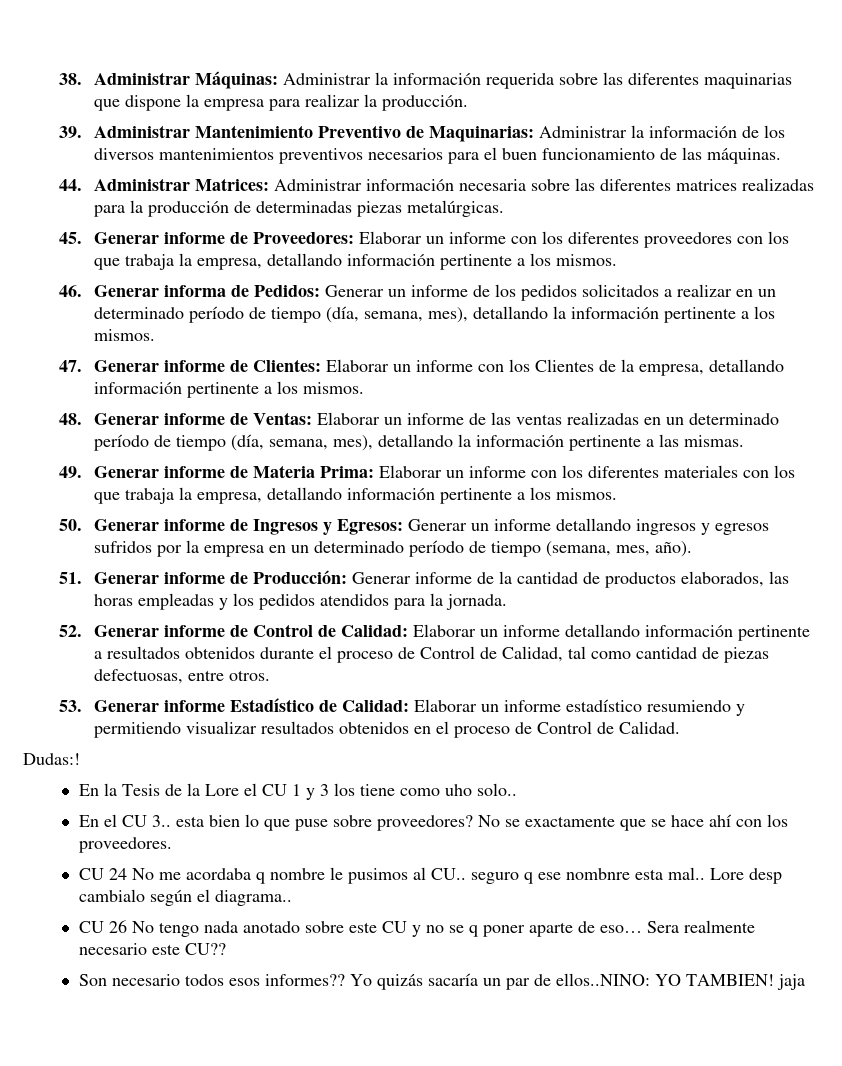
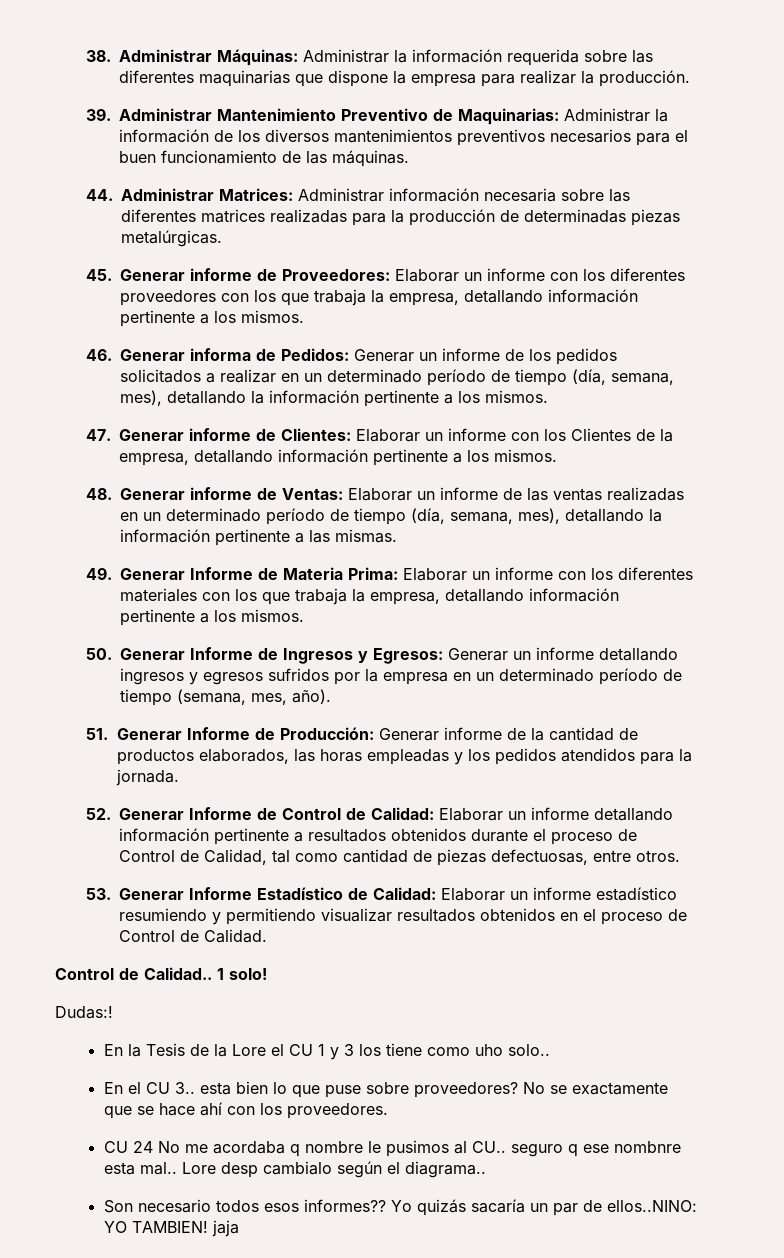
- 49. Generar informe de Materia Prima: Elaborar un informe con los diferentes materiales con los que trabaja la empresa, detallando información pertinente a los mismos.
+ 49. Generar Informe de Materia Prima: Elaborar un informe con los diferentes materiales con los que trabaja la empresa, detallando información pertinente a los mismos.
- 50. Generar informe de Ingresos y Egresos: Generar un informe detallando ingresos y egresos sufridos por la empresa en un determinado período de tiempo (semana, mes, año).
+ 50. Generar Informe de Ingresos y Egresos: Generar un informe detallando ingresos y egresos sufridos por la empresa en un determinado período de tiempo (semana, mes, año).
- 51. Generar informe de Producción: Generar informe de la cantidad de productos elaborados, las horas empleadas y los pedidos atendidos para la jornada.
+ 51. Generar Informe de Producción: Generar informe de la cantidad de productos elaborados, las horas empleadas y los pedidos atendidos para la jornada.
- 52. Generar informe de Control de Calidad: Elaborar un informe detallando información pertinente a resultados obtenidos durante el proceso de Control de Calidad, tal como cantidad de piezas defectuosas, entre otros.
+ 52. Generar Informe de Control de Calidad: Elaborar un informe detallando información pertinente a resultados obtenidos durante el proceso de Control de Calidad, tal como cantidad de piezas defectuosas, entre otros.
- 53. Generar informe Estadístico de Calidad: Elaborar un informe estadístico resumiendo y permitiendo visualizar resultados obtenidos en el proceso de Control de Calidad.
+ 53. Generar Informe Estadístico de Calidad: Elaborar un informe estadístico resumiendo y permitiendo visualizar resultados obtenidos en el proceso de Control de Calidad.
+ Control de Calidad.. 1 solo!
- CU 26 No tengo nada anotado sobre este CU y no se q poner aparte de eso… Sera realmente necesario este CU??

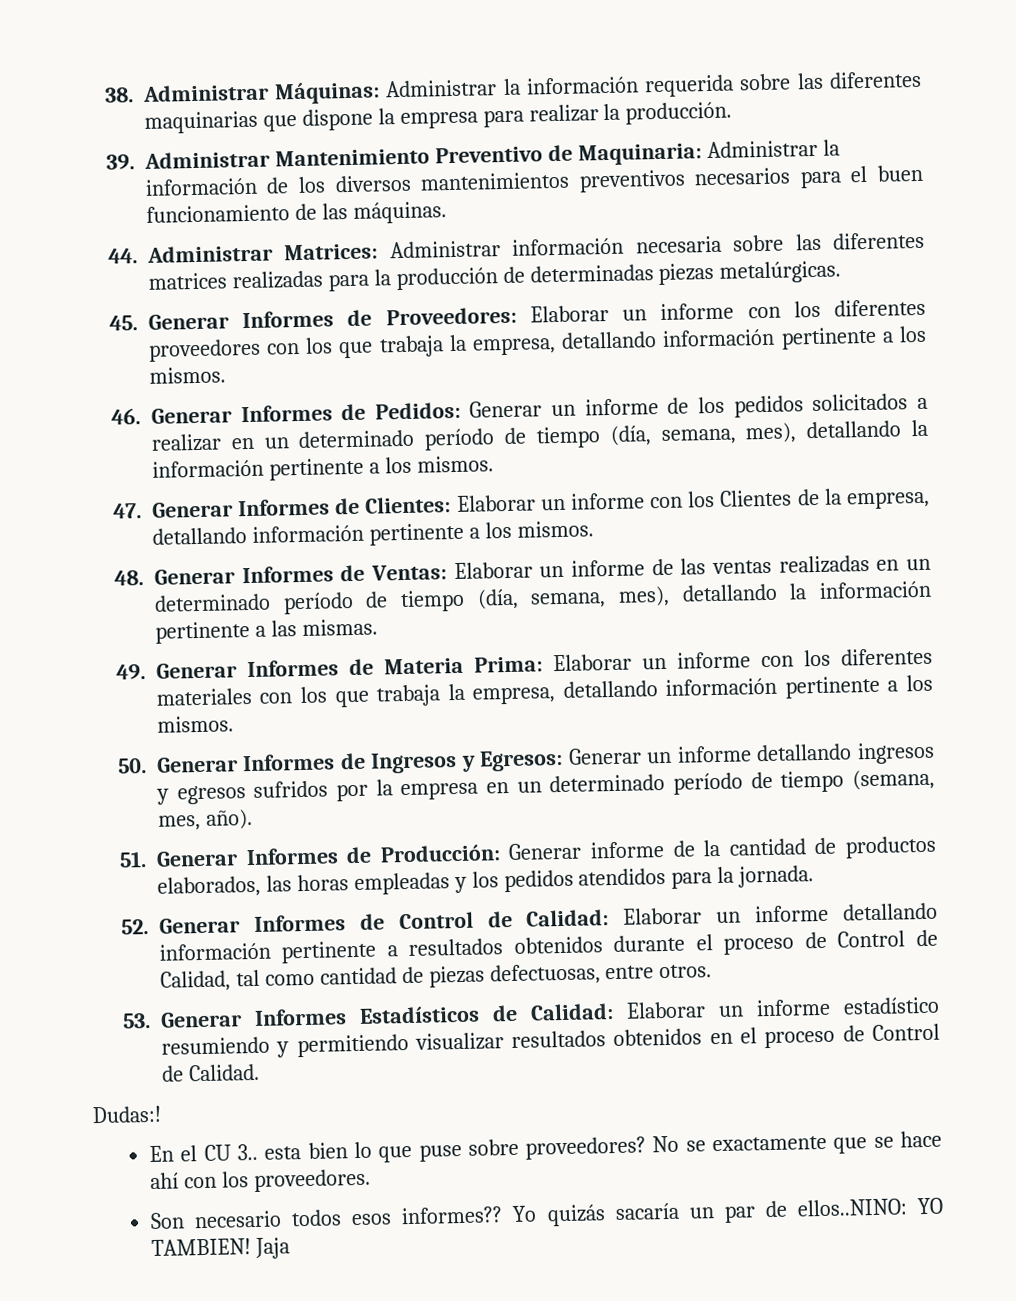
- 39. Administrar Mantenimiento Preventivo de Maquinarias: Administrar la información de los diversos mantenimientos preventivos necesarios para el buen funcionamiento de las máquinas.
+ 39. Administrar Mantenimiento Preventivo de Maquinaria: Administrar la información de los diversos mantenimientos preventivos necesarios para el buen funcionamiento de las máquinas.
- 45. Generar informe de Proveedores: Elaborar un informe con los diferentes proveedores con los que trabaja la empresa, detallando información pertinente a los mismos.
+ 45. Generar Informes de Proveedores: Elaborar un informe con los diferentes proveedores con los que trabaja la empresa, detallando información pertinente a los mismos.
- 46. Generar informa de Pedidos: Generar un informe de los pedidos solicitados a realizar en un determinado período de tiempo (día, semana, mes), detallando la información pertinente a los mismos.
+ 46. Generar Informes de Pedidos: Generar un informe de los pedidos solicitados a realizar en un determinado período de tiempo (día, semana, mes), detallando la información pertinente a los mismos.
- 47. Generar informe de Clientes: Elaborar un informe con los Clientes de la empresa, detallando información pertinente a los mismos.
+ 47. Generar Informes de Clientes: Elaborar un informe con los Clientes de la empresa, detallando información pertinente a los mismos.
- 48. Generar informe de Ventas: Elaborar un informe de las ventas realizadas en un determinado período de tiempo (día, semana, mes), detallando la información pertinente a las mismas.
+ 48. Generar Informes de Ventas: Elaborar un informe de las ventas realizadas en un determinado período de tiempo (día, semana, mes), detallando la información pertinente a las mismas.
- 49. Generar Informe de Materia Prima: Elaborar un informe con los diferentes materiales con los que trabaja la empresa, detallando información pertinente a los mismos.
+ 49. Generar Informes de Materia Prima: Elaborar un informe con los diferentes materiales con los que trabaja la empresa, detallando información pertinente a los mismos.
- 50. Generar Informe de Ingresos y Egresos: Generar un informe detallando ingresos y egresos sufridos por la empresa en un determinado período de tiempo (semana, mes, año).
+ 50. Generar Informes de Ingresos y Egresos: Generar un informe detallando ingresos y egresos sufridos por la empresa en un determinado período de tiempo (semana, mes, año).
- 51. Generar Informe de Producción: Generar informe de la cantidad de productos elaborados, las horas empleadas y los pedidos atendidos para la jornada.
+ 51. Generar Informes de Producción: Generar informe de la cantidad de productos elaborados, las horas empleadas y los pedidos atendidos para la jornada.
- 52. Generar Informe de Control de Calidad: Elaborar un informe detallando información pertinente a resultados obtenidos durante el proceso de Control de Calidad, tal como cantidad de piezas defectuosas, entre otros.
+ 52. Generar Informes de Control de Calidad: Elaborar un informe detallando información pertinente a resultados obtenidos durante el proceso de Control de Calidad, tal como cantidad de piezas defectuosas, entre otros.
- 53. Generar Informe Estadístico de Calidad: Elaborar un informe estadístico resumiendo y permitiendo visualizar resultados obtenidos en el proceso de Control de Calidad.
+ 53. Generar Informes Estadísticos de Calidad: Elaborar un informe estadístico resumiendo y permitiendo visualizar resultados obtenidos en el proceso de Control de Calidad.
- Control de Calidad.. 1 solo!
  Dudas:!
- En la Tesis de la Lore el CU 1 y 3 los tiene como uho solo..
- CU 24 No me acordaba q nombre le pusimos al CU.. seguro q ese nombnre esta mal.. Lore desp cambialo según el diagrama..
- Yo quizás sacaría un par de ellos..NINO: YO TAMBIEN! jaja
+ Yo quizás sacaría un par de ellos..NINO: YO TAMBIEN! Jaja

